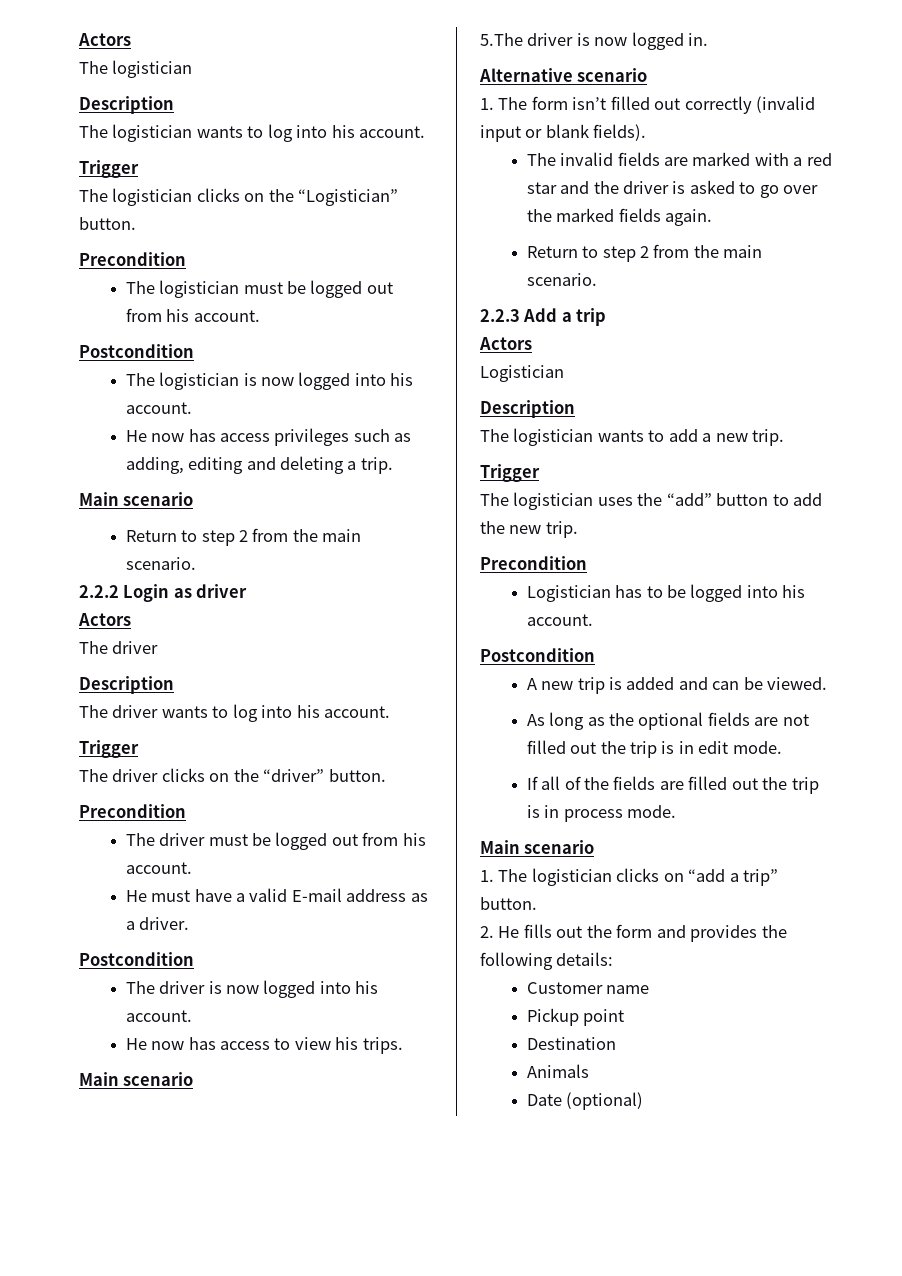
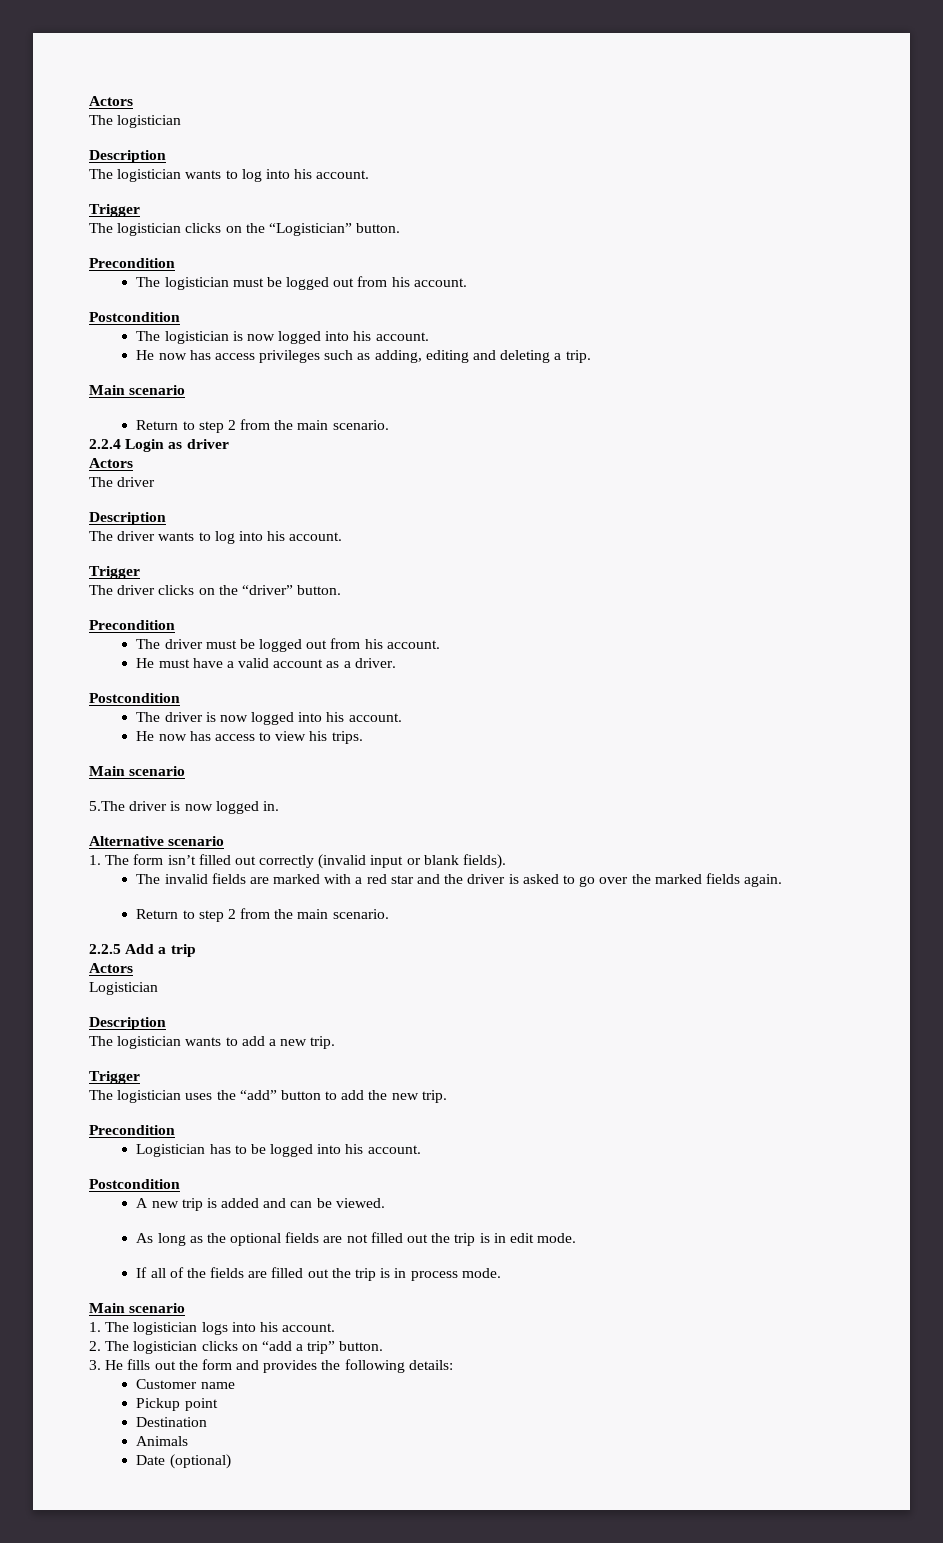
- 2.2.2 Login as driver
+ 2.2.4 Login as driver
- He must have a valid E-mail address as a driver.
+ He must have a valid account as a driver.
- 2.2.3 Add a trip
+ 2.2.5 Add a trip
- 1. The logistician clicks on “add a trip” button.
+ 1. The logistician logs into his account.
+ 2. The logistician clicks on “add a trip” button.
- 2. He fills out the form and provides the following details:
+ 3. He fills out the form and provides the following details:

